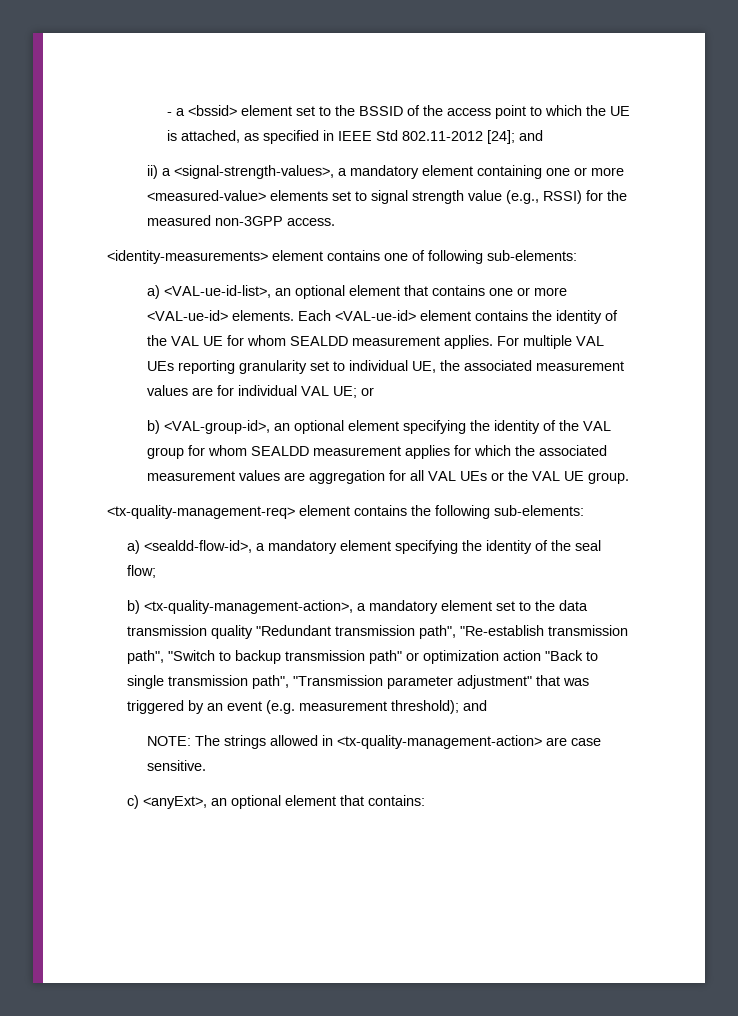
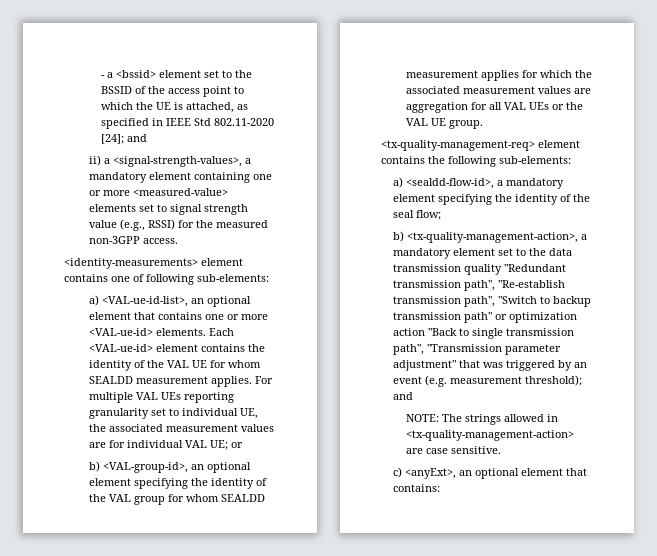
- - a <bssid> element set to the BSSID of the access point to which the UE is attached, as specified in IEEE Std 802.11-2012 [24]; and
+ - a <bssid> element set to the BSSID of the access point to which the UE is attached, as specified in IEEE Std 802.11-2020 [24]; and

